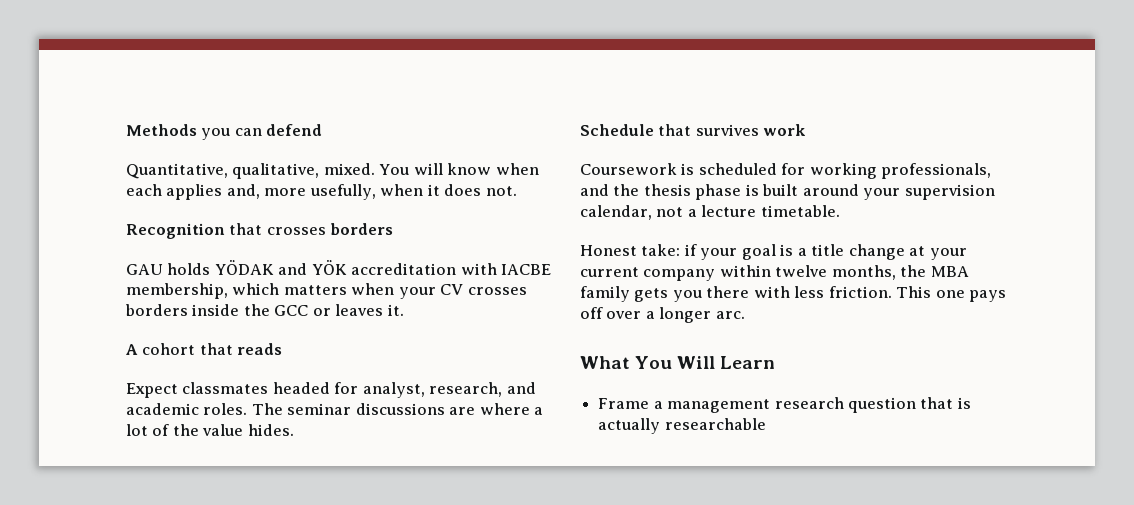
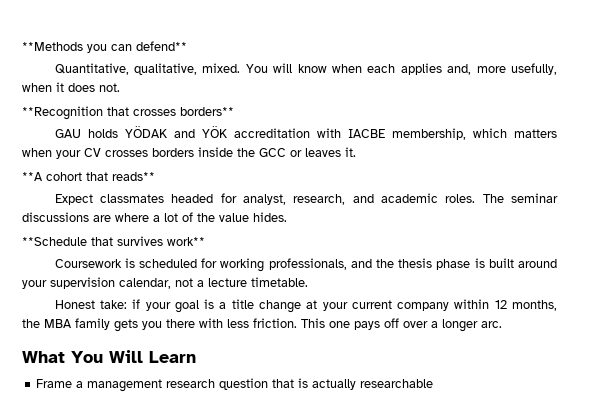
- Methods you can defend
+ **Methods you can defend**
- Recognition that crosses borders
+ **Recognition that crosses borders**
- A cohort that reads
+ **A cohort that reads**
- Schedule that survives work
+ **Schedule that survives work**
- Honest take: if your goal is a title change at your current company within twelve months, the MBA family gets you there with less friction.
+ Honest take: if your goal is a title change at your current company within 12 months, the MBA family gets you there with less friction.

